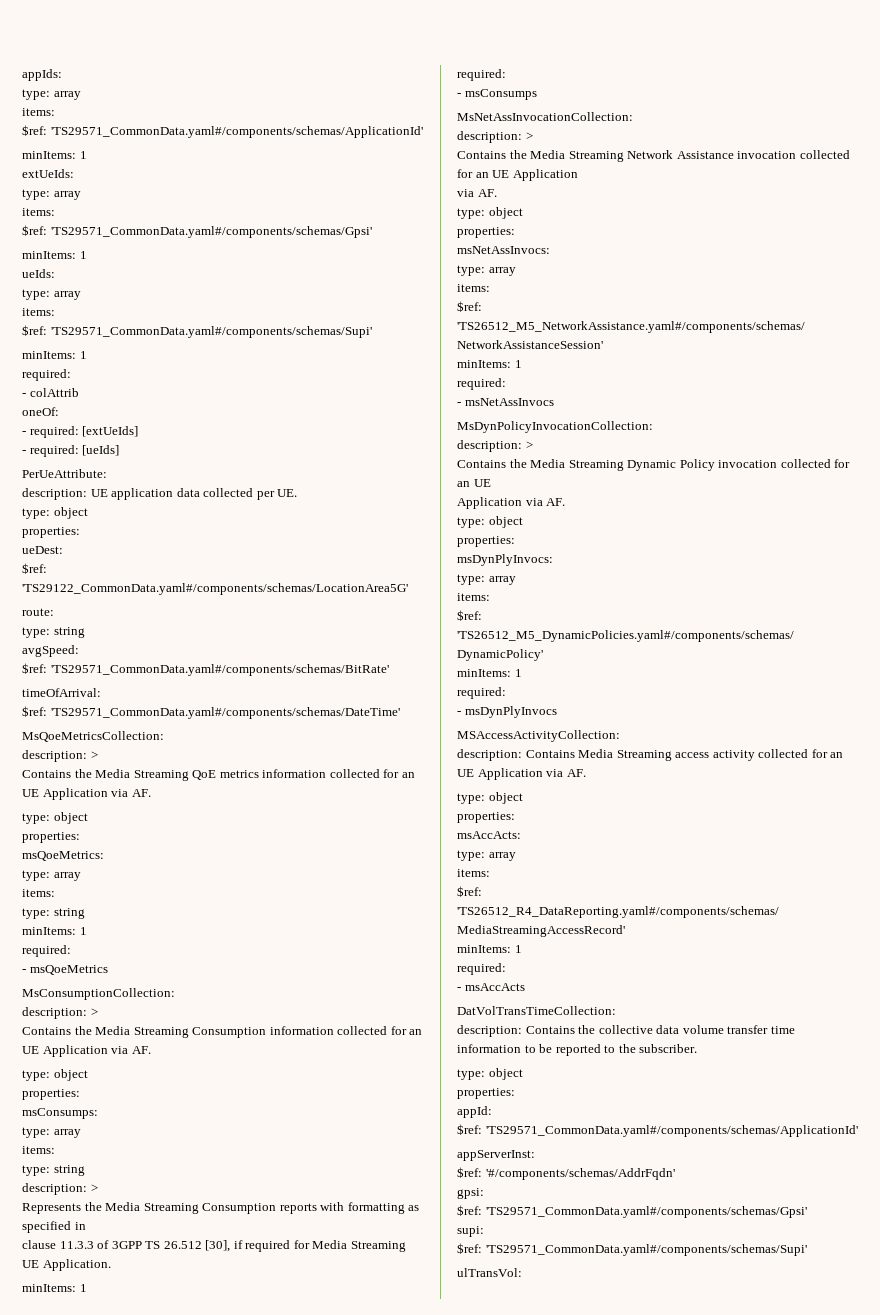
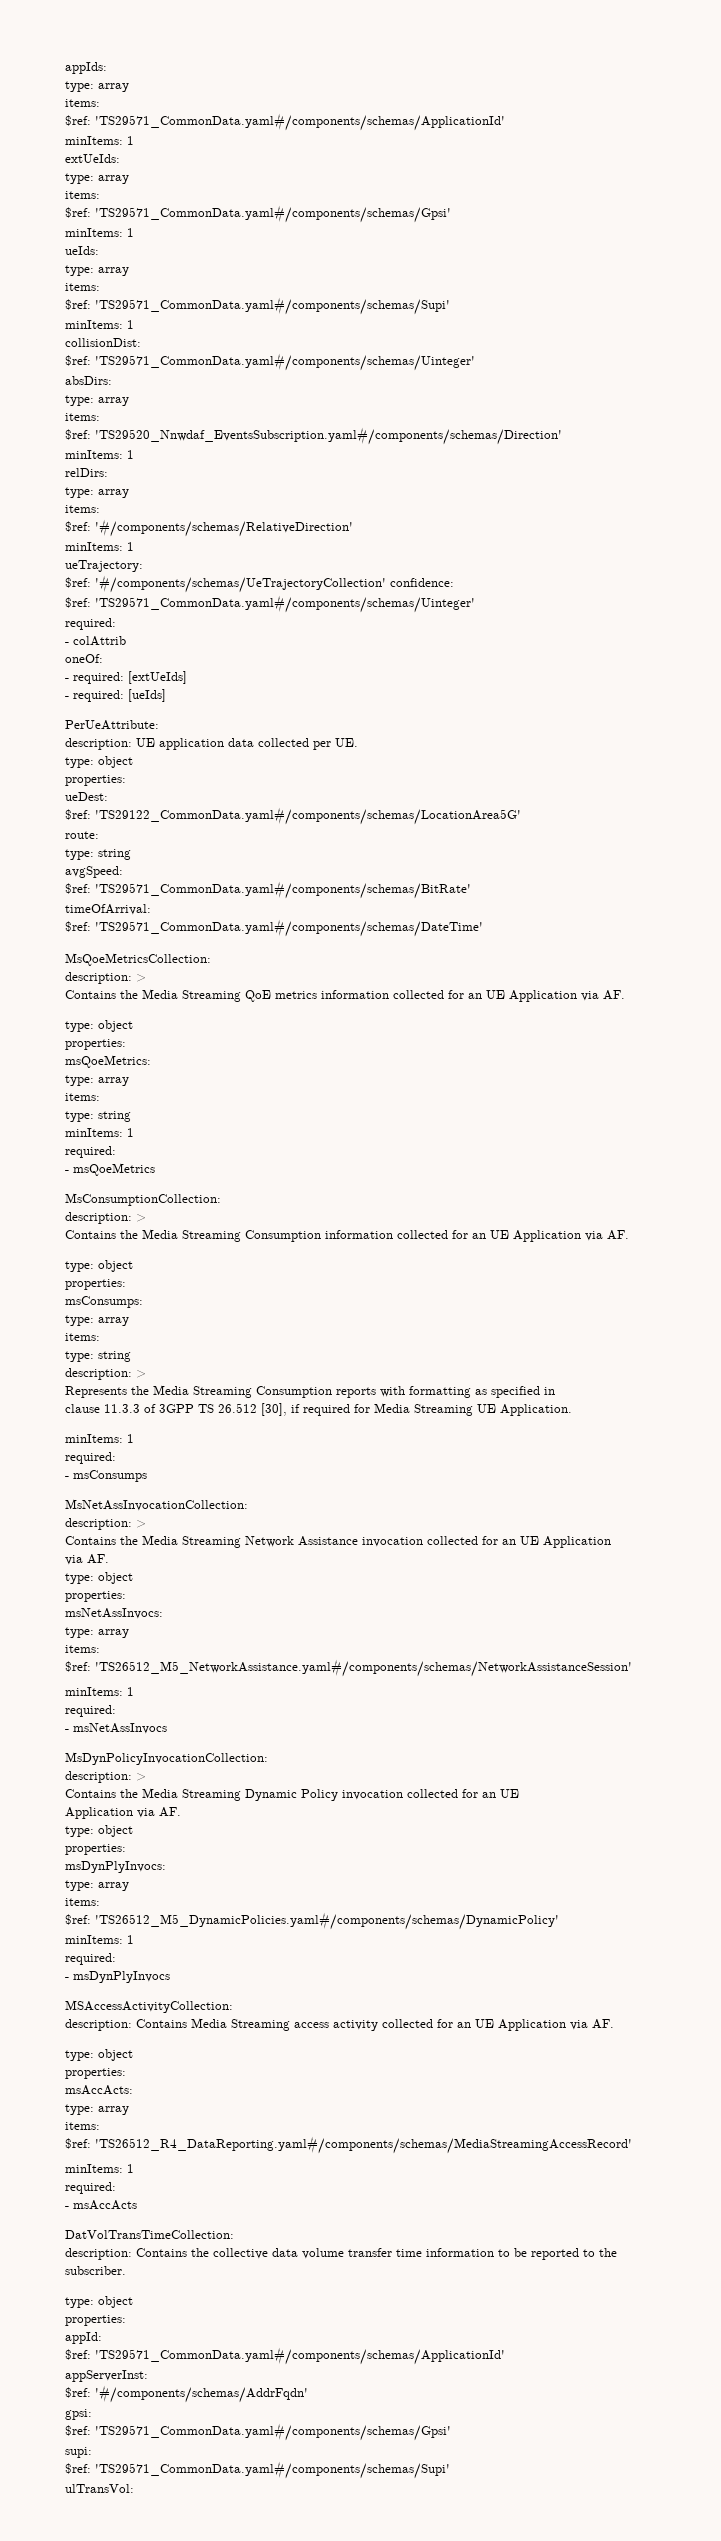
+ collisionDist:
+ $ref: 'TS29571_CommonData.yaml#/components/schemas/Uinteger'
+ absDirs:
+ type: array
+ items:
+ $ref: 'TS29520_Nnwdaf_EventsSubscription.yaml#/components/schemas/Direction'
+ minItems: 1
+ relDirs:
+ type: array
+ items:
+ $ref: '#/components/schemas/RelativeDirection'
+ minItems: 1
+ ueTrajectory:
+ $ref: '#/components/schemas/UeTrajectoryCollection' confidence:
+ $ref: 'TS29571_CommonData.yaml#/components/schemas/Uinteger'

